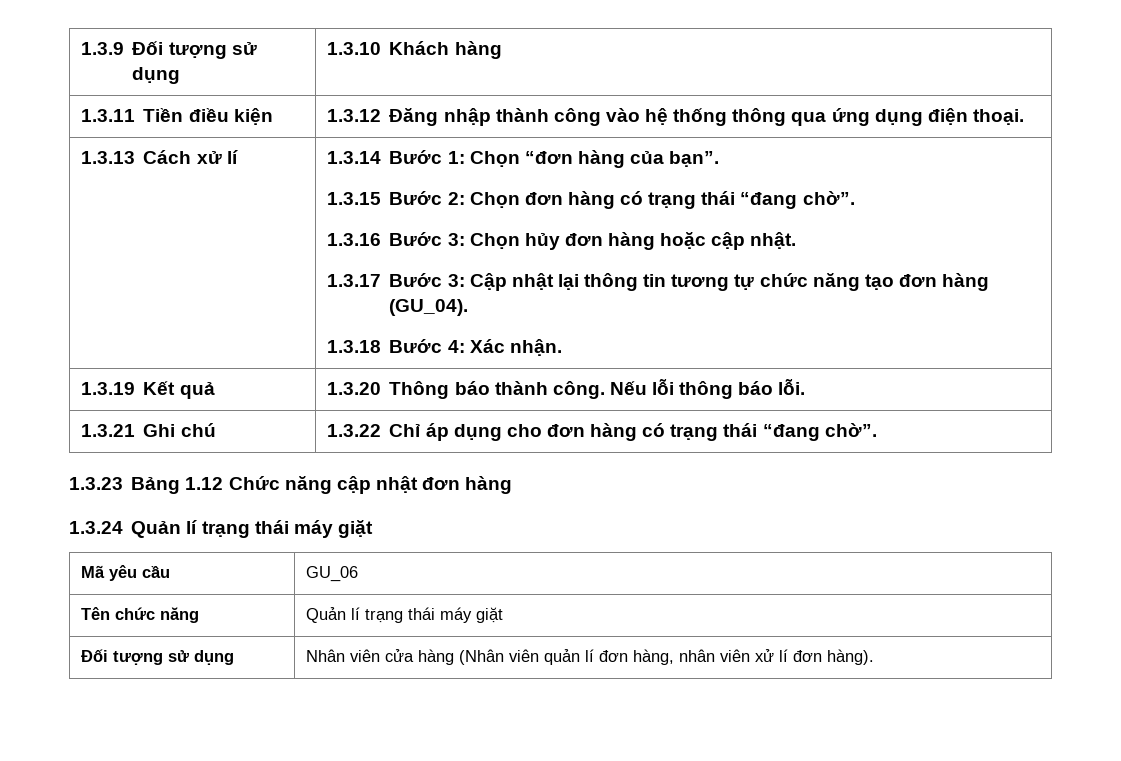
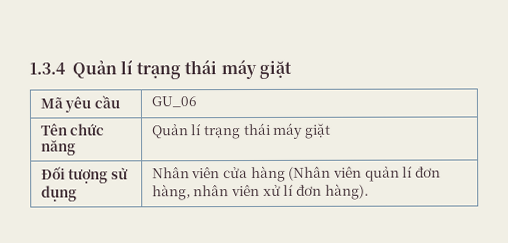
- 1.3.9 Đối tượng sử dụng | 1.3.10 Khách hàng
- 1.3.11 Tiền điều kiện | 1.3.12 Đăng nhập thành công vào hệ thống thông qua ứng dụng điện thoại.
- 1.3.13 Cách xử lí | 1.3.14 Bước 1: Chọn “đơn hàng của bạn”.
- 1.3.15 Bước 2: Chọn đơn hàng có trạng thái “đang chờ”.
- 1.3.16 Bước 3: Chọn hủy đơn hàng hoặc cập nhật.
- 1.3.17 Bước 3: Cập nhật lại thông tin tương tự chức năng tạo đơn hàng (GU_04).
- 1.3.18 Bước 4: Xác nhận.
- 1.3.19 Kết quả | 1.3.20 Thông báo thành công. Nếu lỗi thông báo lỗi.
- 1.3.21 Ghi chú | 1.3.22 Chỉ áp dụng cho đơn hàng có trạng thái “đang chờ”.
- 1.3.23 Bảng 1.12 Chức năng cập nhật đơn hàng
- 1.3.24 Quản lí trạng thái máy giặt
+ 1.3.4 Quản lí trạng thái máy giặt

